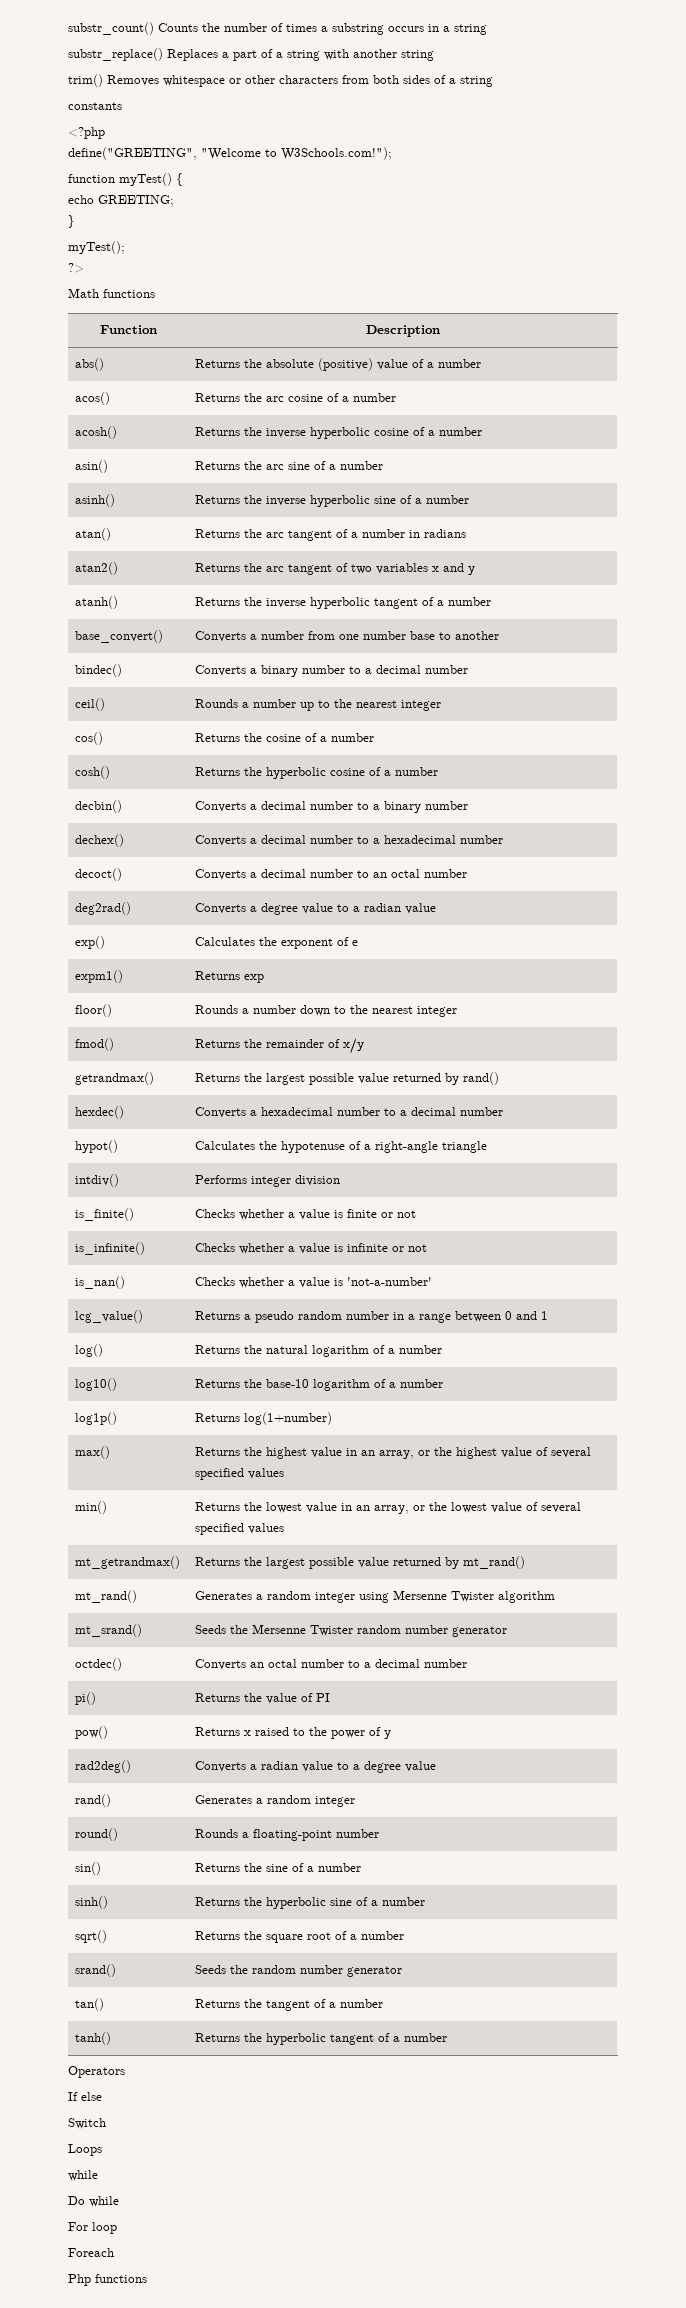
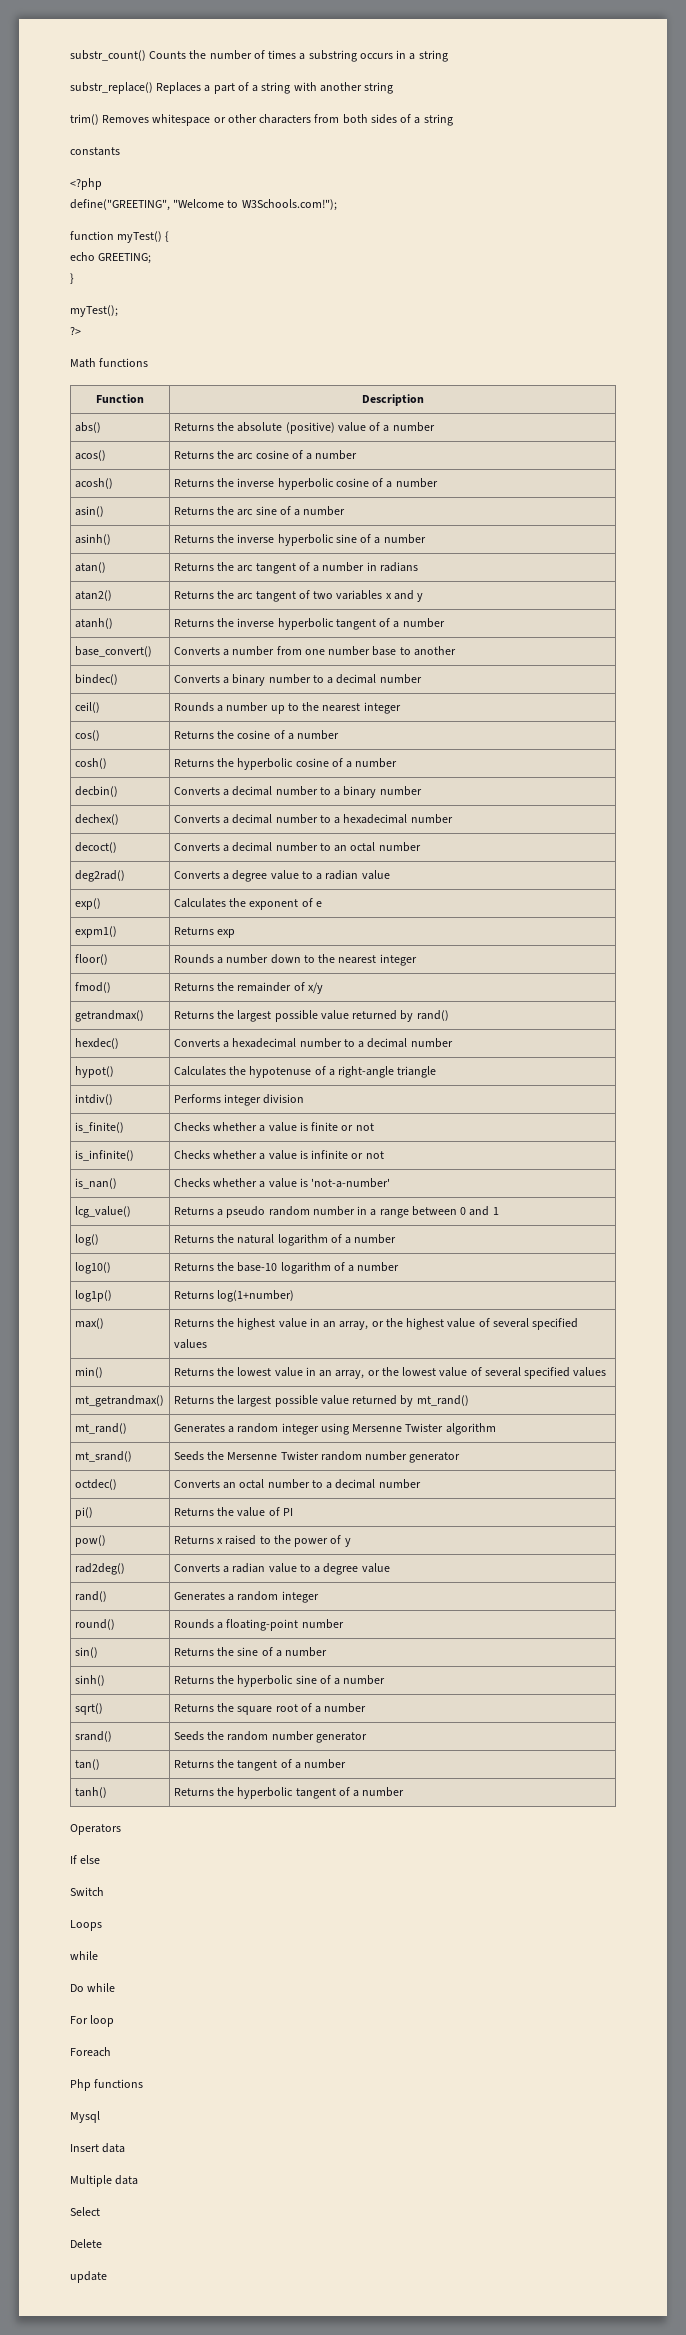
+ Mysql
+ Insert data
+ Multiple data
+ Select
+ Delete
+ update

